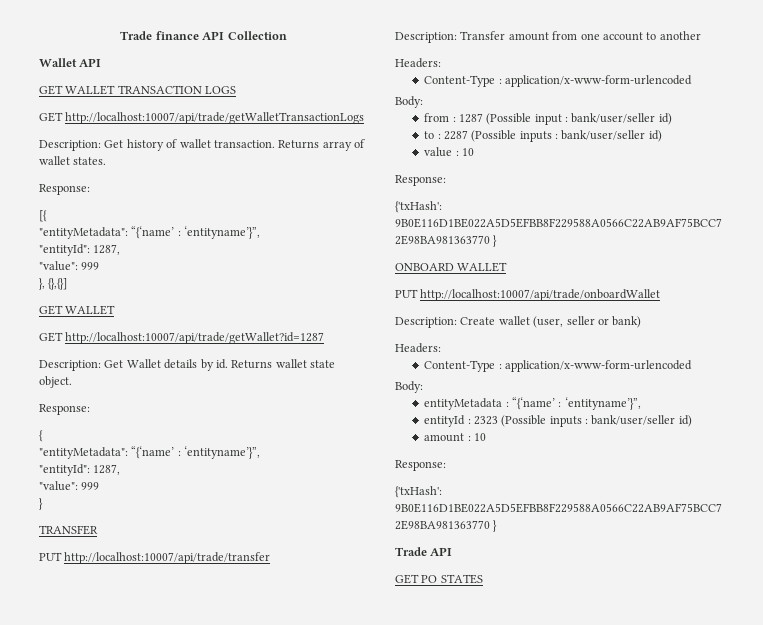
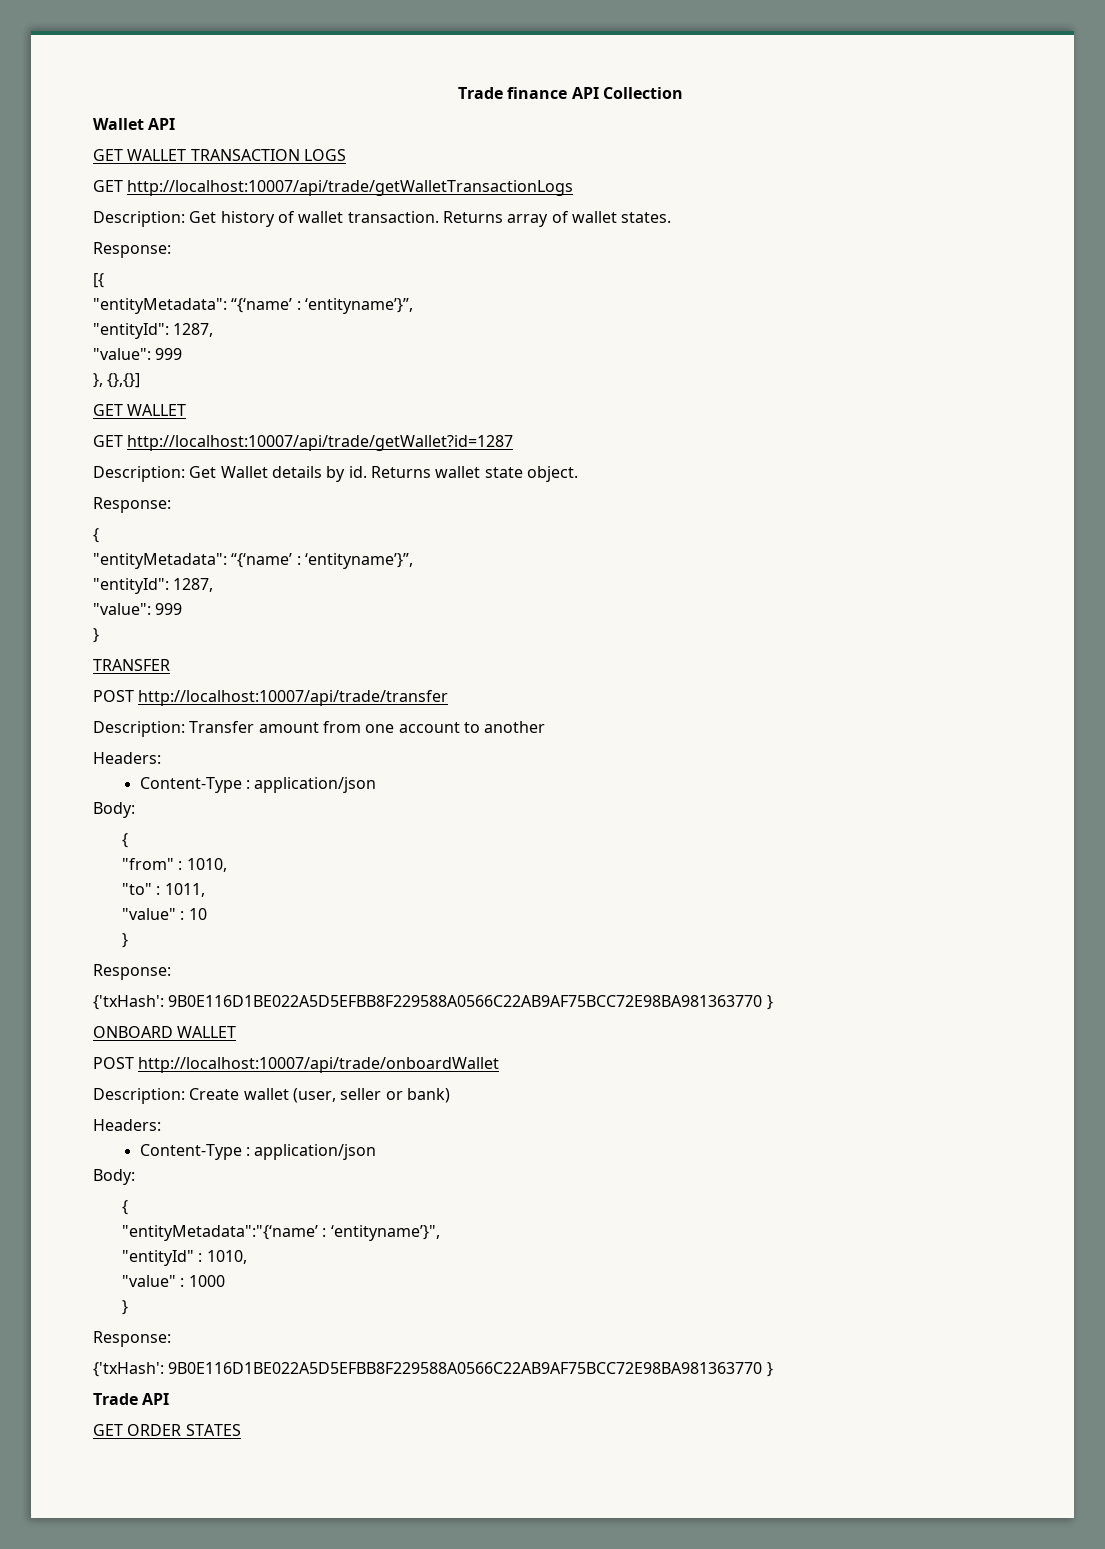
- PUT http://localhost:10007/api/trade/transfer
+ POST http://localhost:10007/api/trade/transfer
  Description: Transfer amount from one account to another
  Headers:
- Content-Type : application/x-www-form-urlencoded
+ Content-Type : application/json
  Body:
- from : 1287 (Possible input : bank/user/seller id)
- to : 2287 (Possible inputs : bank/user/seller id)
- value : 10
+ {
+ "from" : 1010,
+ "to" : 1011,
+ "value" : 10
+ }
- PUT http://localhost:10007/api/trade/onboardWallet
+ POST http://localhost:10007/api/trade/onboardWallet
  Description: Create wallet (user, seller or bank)
  Headers:
- Content-Type : application/x-www-form-urlencoded
+ Content-Type : application/json
  Body:
- entityMetadata : “{‘name’ : ‘entityname’}”,
- entityId : 2323 (Possible inputs : bank/user/seller id)
- amount : 10
+ {
+ "entityMetadata":"{‘name’ : ‘entityname’}",
+ "entityId" : 1010,
+ "value" : 1000
+ }
- GET PO STATES
+ GET ORDER STATES

